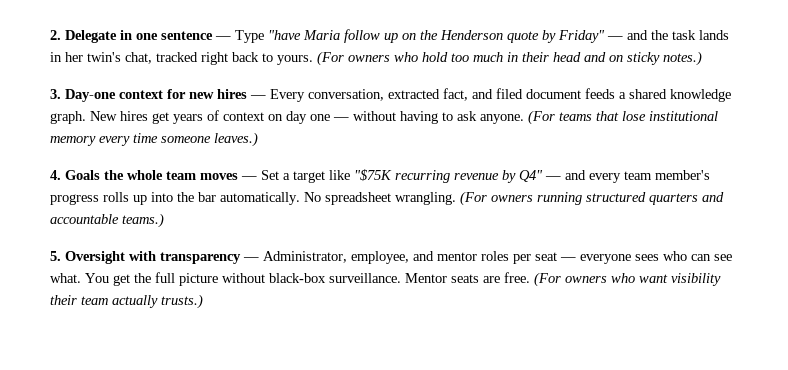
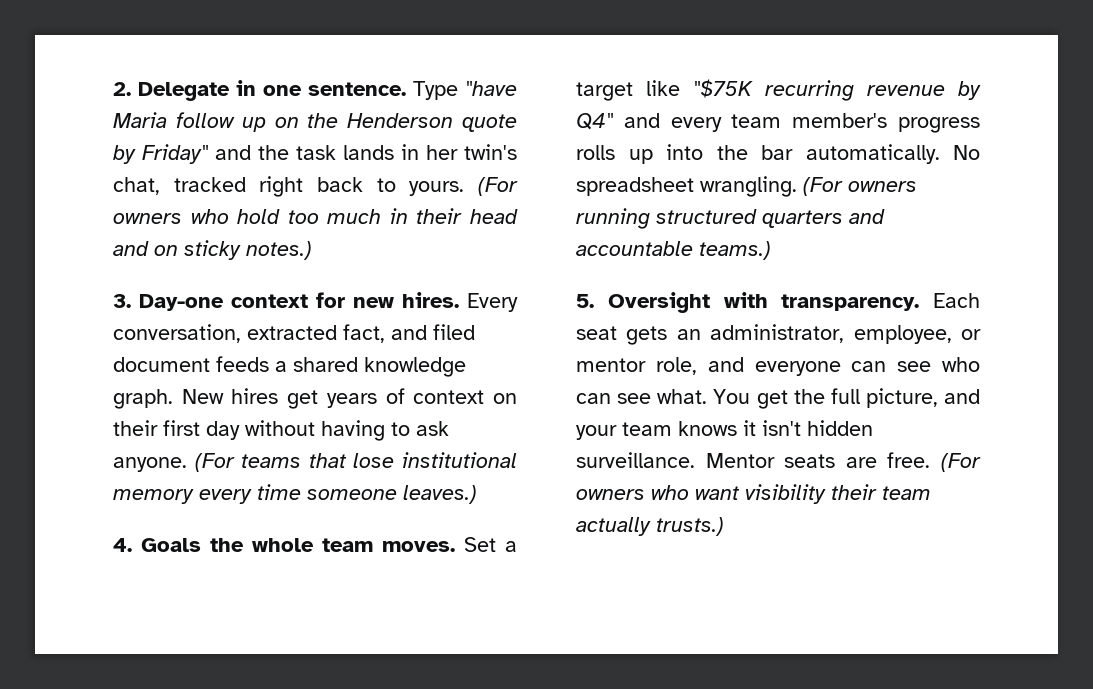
- 2. Delegate in one sentence — Type "have Maria follow up on the Henderson quote by Friday" — and the task lands in her twin's chat, tracked right back to yours.
+ 2. Delegate in one sentence. Type "have Maria follow up on the Henderson quote by Friday" and the task lands in her twin's chat, tracked right back to yours.
- 3. Day-one context for new hires — Every conversation, extracted fact, and filed document feeds a shared knowledge graph.
+ 3. Day-one context for new hires. Every conversation, extracted fact, and filed document feeds a shared knowledge graph.
- New hires get years of context on day one — without having to ask anyone.
+ New hires get years of context on their first day without having to ask anyone.
- 4. Goals the whole team moves — Set a target like "$75K recurring revenue by Q4" — and every team member's progress rolls up into the bar automatically.
+ 4. Goals the whole team moves. Set a target like "$75K recurring revenue by Q4" and every team member's progress rolls up into the bar automatically.
- 5. Oversight with transparency — Administrator, employee, and mentor roles per seat — everyone sees who can see what.
+ 5. Oversight with transparency. Each seat gets an administrator, employee, or mentor role, and everyone can see who can see what.
- You get the full picture without black-box surveillance.
+ You get the full picture, and your team knows it isn't hidden surveillance.

